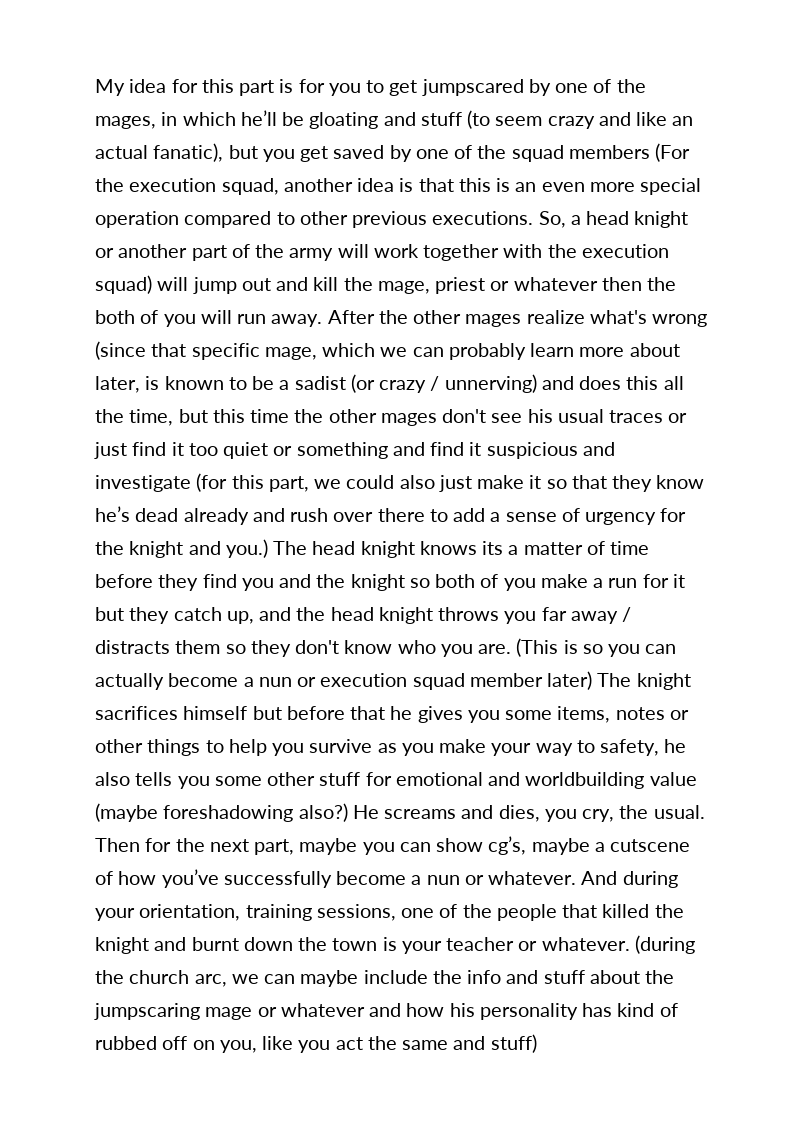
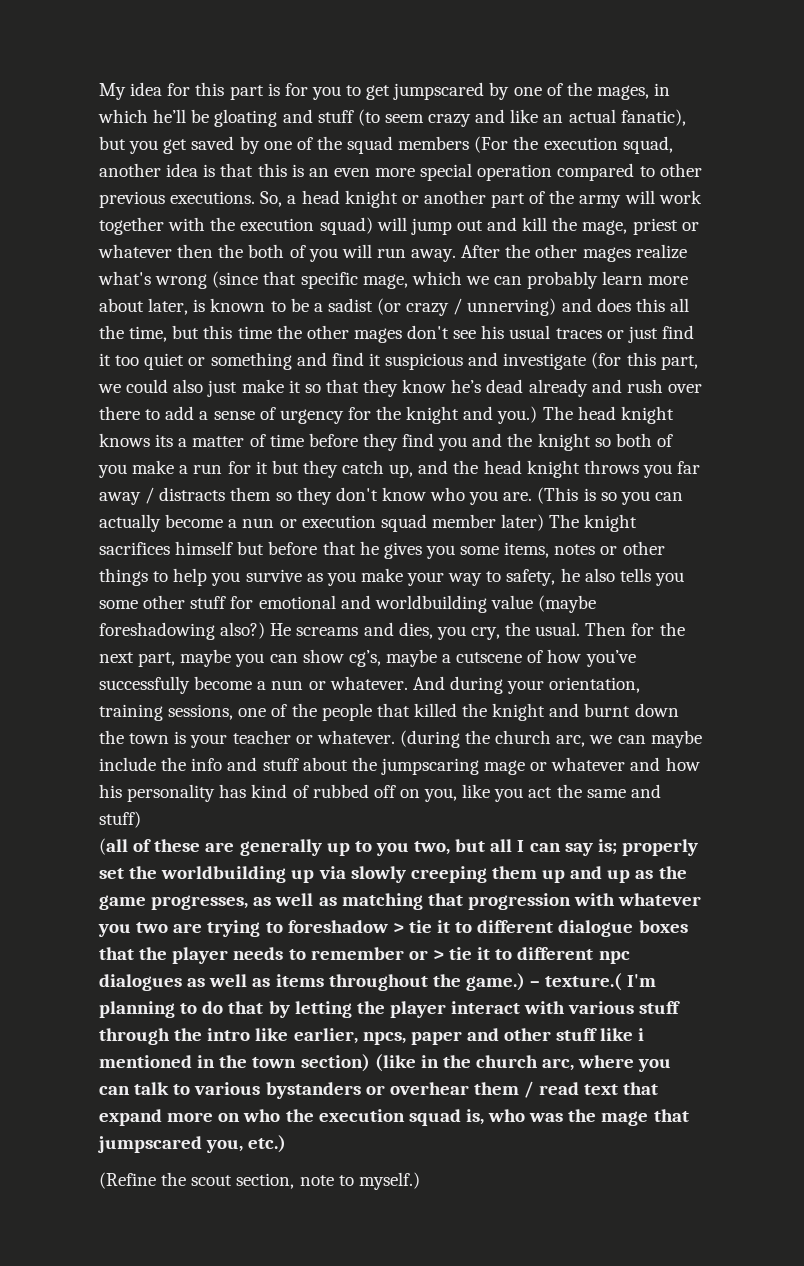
+ (all of these are generally up to you two, but all I can say is; properly set the worldbuilding up via slowly creeping them up and up as the game progresses, as well as matching that progression with whatever you two are trying to foreshadow > tie it to different dialogue boxes that the player needs to remember or > tie it to different npc dialogues as well as items throughout the game.) – texture.( I'm planning to do that by letting the player interact with various stuff through the intro like earlier, npcs, paper and other stuff like i mentioned in the town section) (like in the church arc, where you can talk to various bystanders or overhear them / read text that expand more on who the execution squad is, who was the mage that jumpscared you, etc.)
+ (Refine the scout section, note to myself.)

